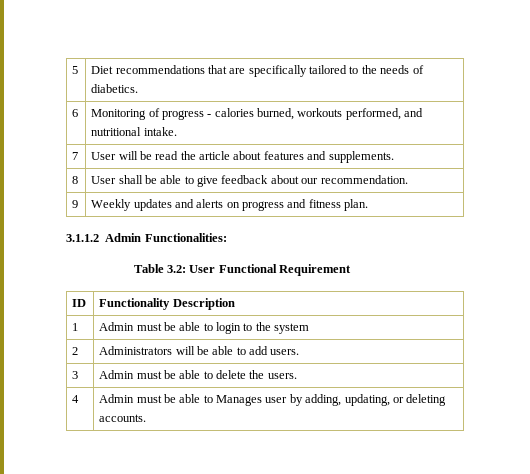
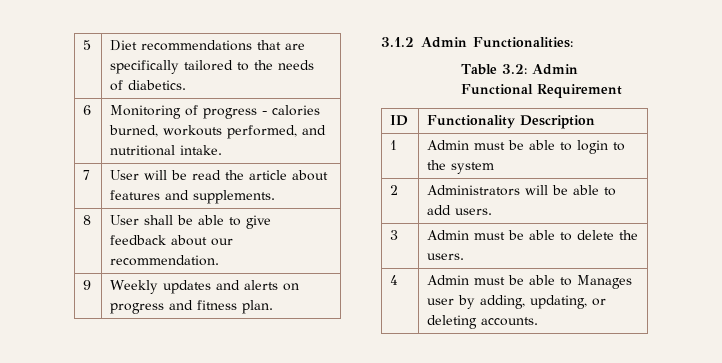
- 3.1.1.2 Admin Functionalities:
+ 3.1.2 Admin Functionalities:
- Table 3.2: User Functional Requirement
+ Table 3.2: Admin Functional Requirement

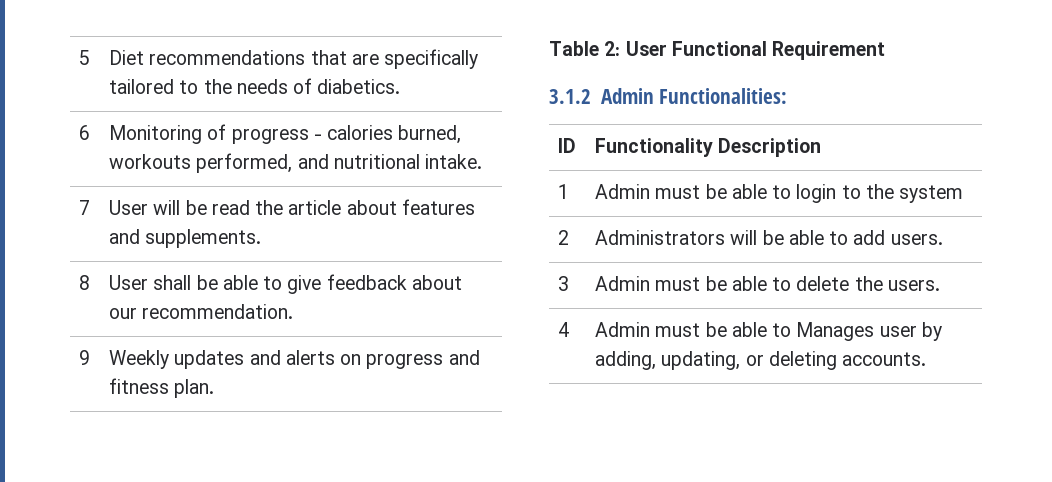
+ Table 2: User Functional Requirement
  3.1.2 Admin Functionalities:
- Table 3.2: Admin Functional Requirement

